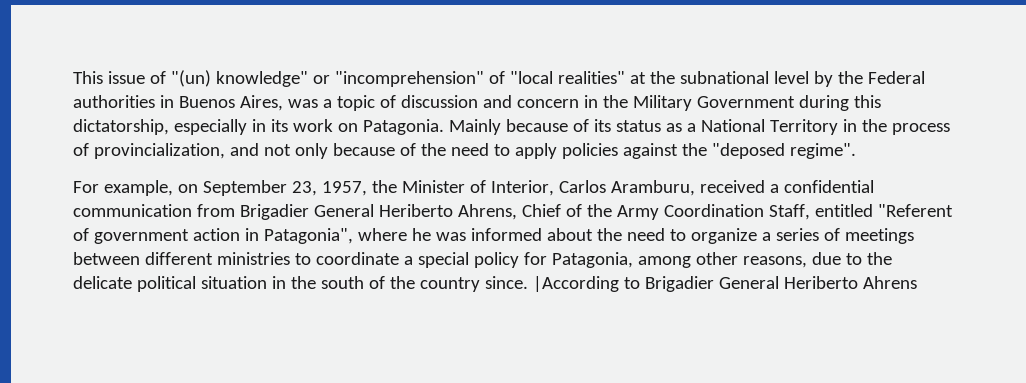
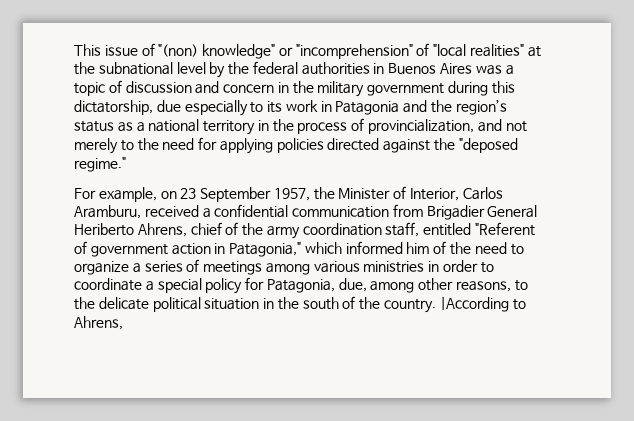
- This issue of "(un) knowledge" or "incomprehension" of "local realities" at the subnational level by the Federal authorities in Buenos Aires, was a topic of discussion and concern in the Military Government during this dictatorship, especially in its work on Patagonia. Mainly because of its status as a National Territory in the process of provincialization, and not only because of the need to apply policies against the "deposed regime".
+ This issue of "(non) knowledge" or "incomprehension" of "local realities" at the subnational level by the federal authorities in Buenos Aires was a topic of discussion and concern in the military government during this dictatorship, due especially to its work in Patagonia and the region’s status as a national territory in the process of provincialization, and not merely to the need for applying policies directed against the "deposed regime."
- For example, on September 23, 1957, the Minister of Interior, Carlos Aramburu, received a confidential communication from Brigadier General Heriberto Ahrens, Chief of the Army Coordination Staff, entitled "Referent of government action in Patagonia", where he was informed about the need to organize a series of meetings between different ministries to coordinate a special policy for Patagonia, among other reasons, due to the delicate political situation in the south of the country since. |According to Brigadier General Heriberto Ahrens
+ For example, on 23 September 1957, the Minister of Interior, Carlos Aramburu, received a confidential communication from Brigadier General Heriberto Ahrens, chief of the army coordination staff, entitled "Referent of government action in Patagonia," which informed him of the need to organize a series of meetings among various ministries in order to coordinate a special policy for Patagonia, due, among other reasons, to the delicate political situation in the south of the country. |According to Ahrens,

